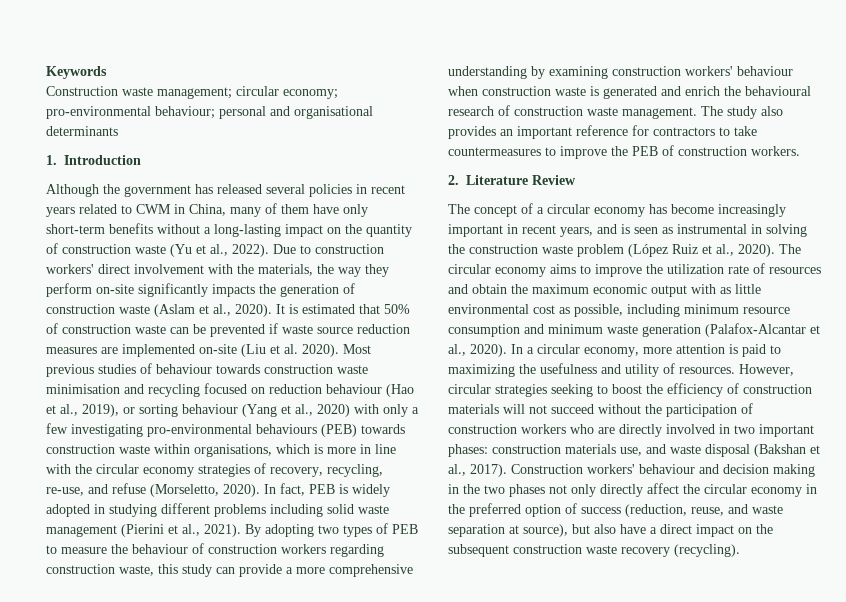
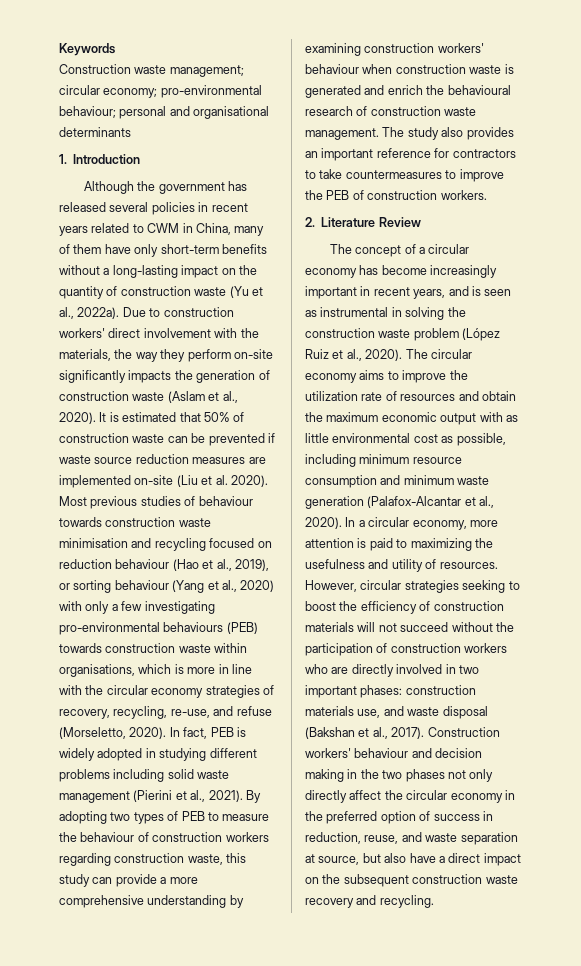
- Although the government has released several policies in recent years related to CWM in China, many of them have only short-term benefits without a long-lasting impact on the quantity of construction waste (Yu et al., 2022).
+ Although the government has released several policies in recent years related to CWM in China, many of them have only short-term benefits without a long-lasting impact on the quantity of construction waste (Yu et al., 2022a).
- Construction workers' behaviour and decision making in the two phases not only directly affect the circular economy in the preferred option of success (reduction, reuse, and waste separation at source), but also have a direct impact on the subsequent construction waste recovery (recycling).
+ Construction workers' behaviour and decision making in the two phases not only directly affect the circular economy in the preferred option of success in reduction, reuse, and waste separation at source, but also have a direct impact on the subsequent construction waste recovery and recycling.

